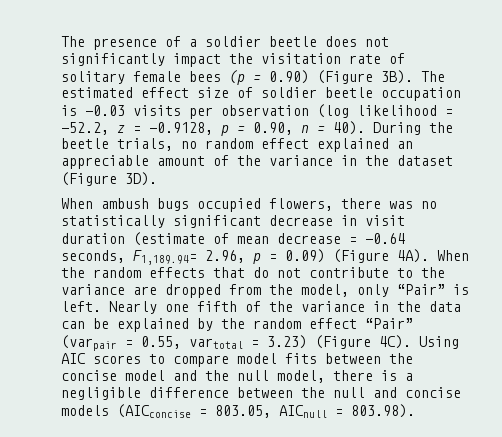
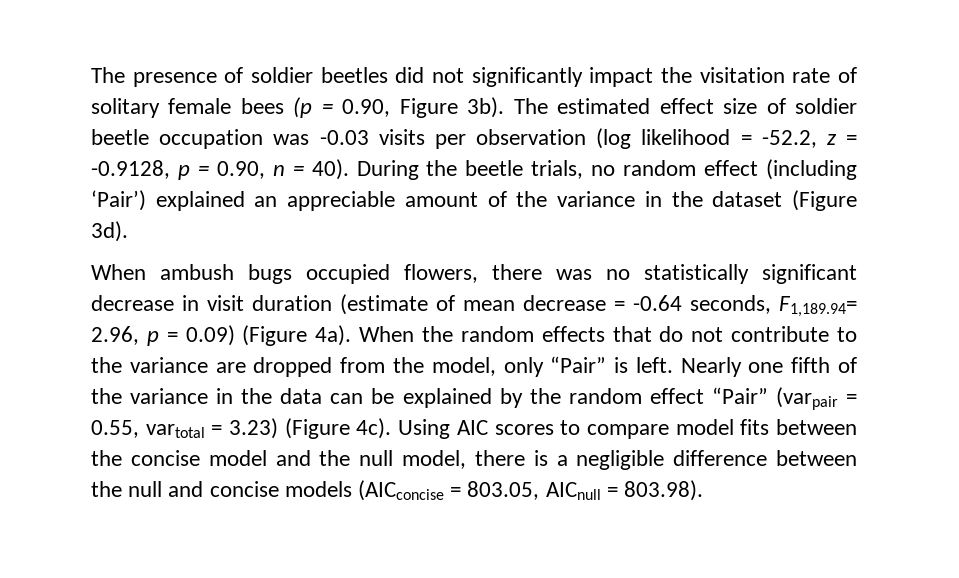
- The presence of a soldier beetle does not significantly impact the visitation rate of solitary female bees (p = 0.90) (Figure 3B).
+ The presence of soldier beetles did not significantly impact the visitation rate of solitary female bees (p = 0.90, Figure 3b).
- The estimated effect size of soldier beetle occupation is -0.03 visits per observation (log likelihood = -52.2, z = -0.9128, p = 0.90, n = 40).
+ The estimated effect size of soldier beetle occupation was -0.03 visits per observation (log likelihood = -52.2, z = -0.9128, p = 0.90, n = 40).
- During the beetle trials, no random effect explained an appreciable amount of the variance in the dataset (Figure 3D).
+ During the beetle trials, no random effect (including ‘Pair’) explained an appreciable amount of the variance in the dataset (Figure 3d).
- When ambush bugs occupied flowers, there was no statistically significant decrease in visit duration (estimate of mean decrease = -0.64 seconds, F1,189.94= 2.96, p = 0.09) (Figure 4A).
+ When ambush bugs occupied flowers, there was no statistically significant decrease in visit duration (estimate of mean decrease = -0.64 seconds, F1,189.94= 2.96, p = 0.09) (Figure 4a).
- Nearly one fifth of the variance in the data can be explained by the random effect “Pair” (varpair = 0.55, vartotal = 3.23) (Figure 4C).
+ Nearly one fifth of the variance in the data can be explained by the random effect “Pair” (varpair = 0.55, vartotal = 3.23) (Figure 4c).

